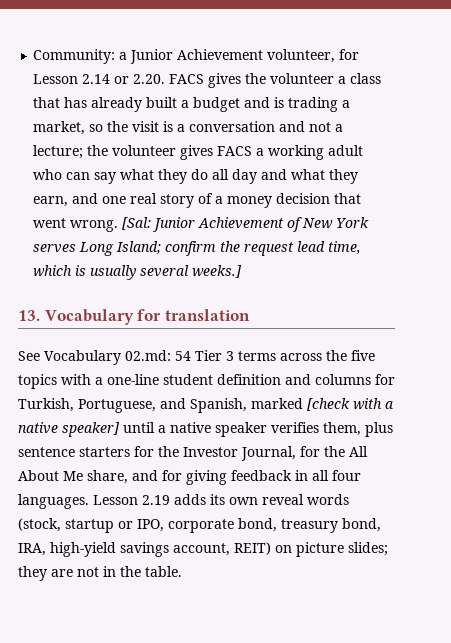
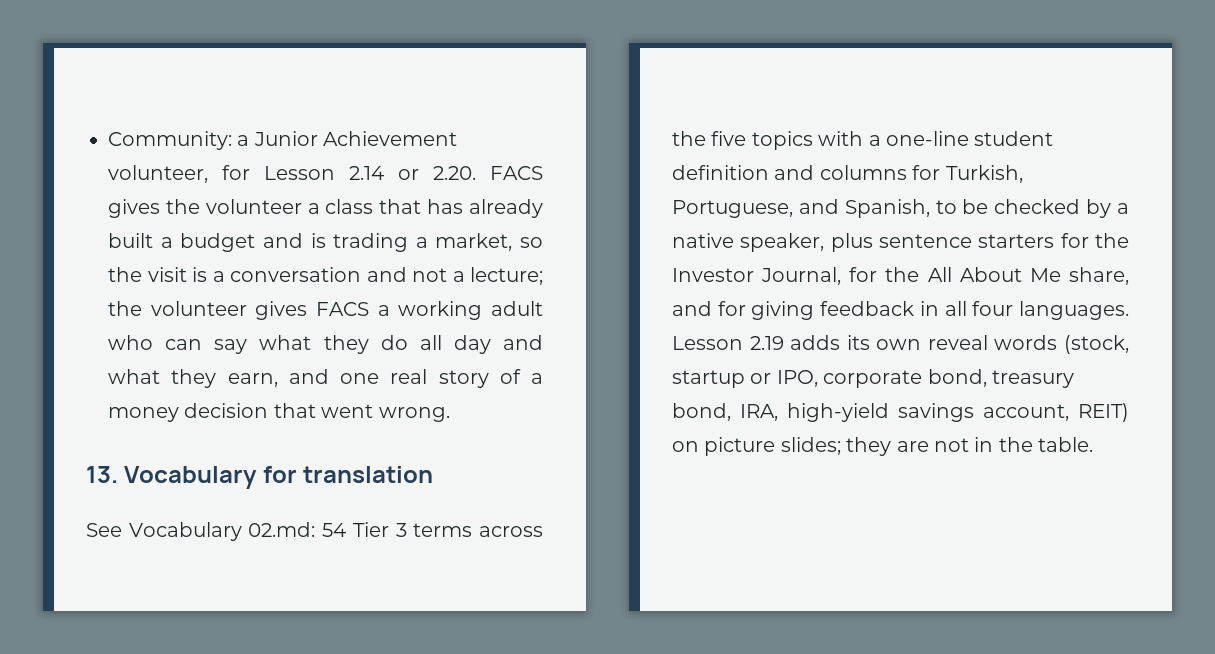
- [Sal: Junior Achievement of New York serves Long Island; confirm the request lead time, which is usually several weeks.]
- See Vocabulary 02.md: 54 Tier 3 terms across the five topics with a one-line student definition and columns for Turkish, Portuguese, and Spanish, marked [check with a native speaker] until a native speaker verifies them, plus sentence starters for the Investor Journal, for the All About Me share, and for giving feedback in all four languages.
+ See Vocabulary 02.md: 54 Tier 3 terms across the five topics with a one-line student definition and columns for Turkish, Portuguese, and Spanish, to be checked by a native speaker, plus sentence starters for the Investor Journal, for the All About Me share, and for giving feedback in all four languages.

